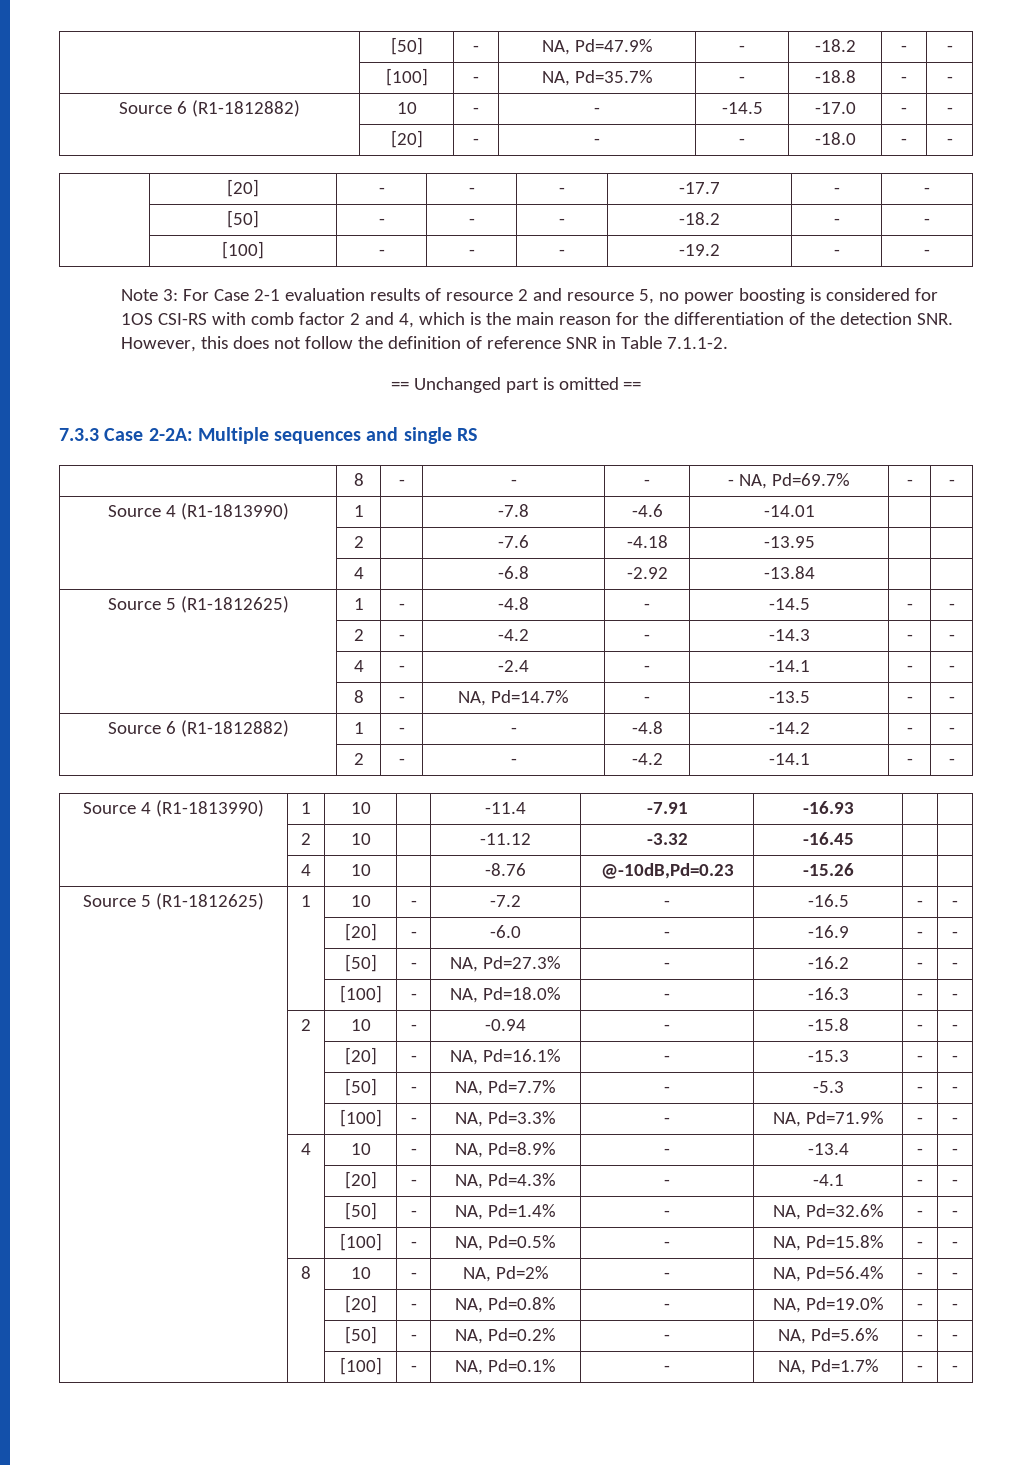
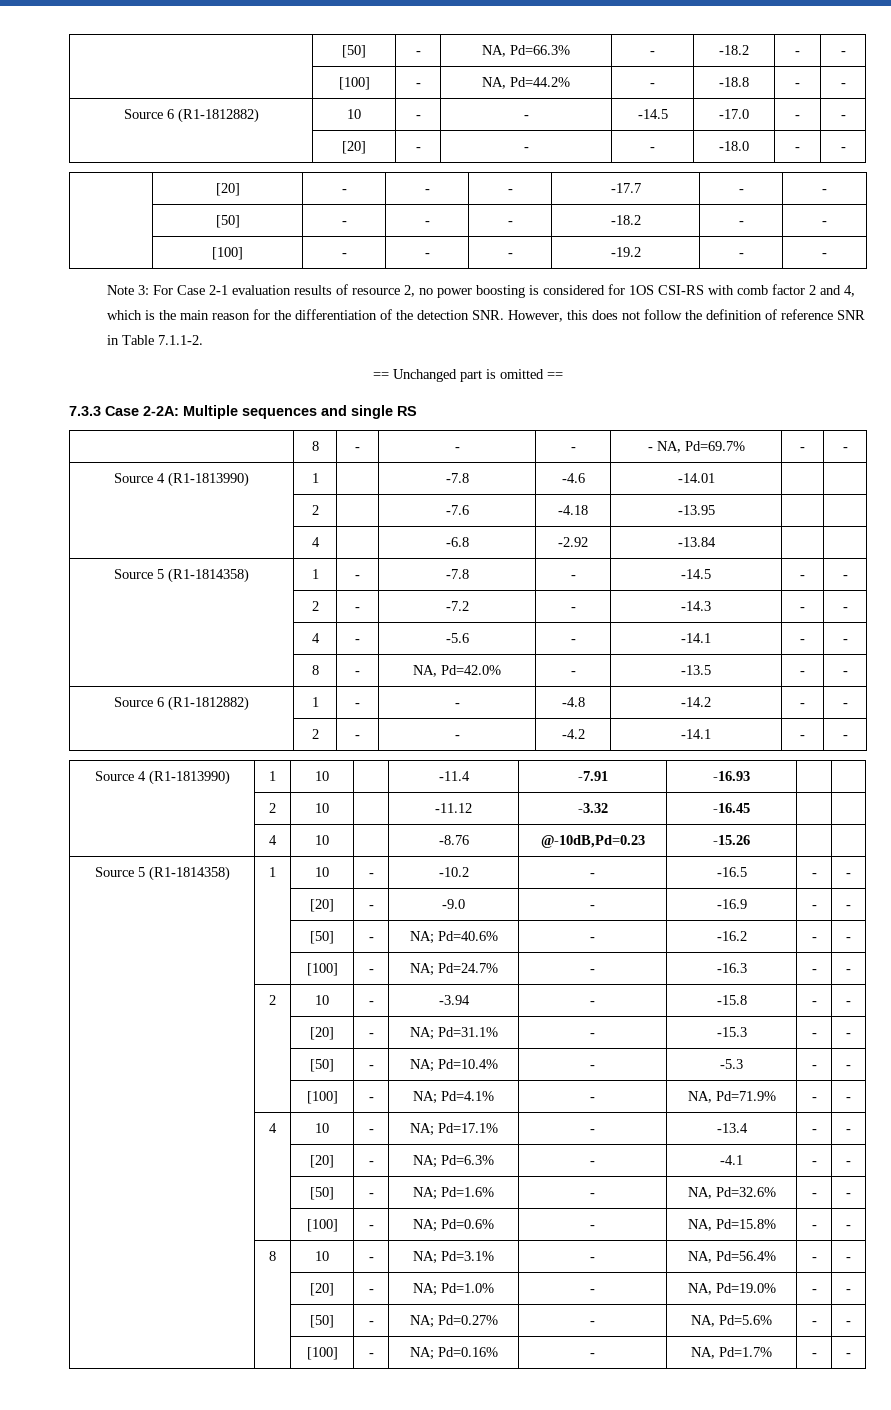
- | [50] | - | NA, Pd=47.9% | - | -18.2 | - | -
+ | [50] | - | NA, Pd=66.3% | - | -18.2 | - | -
- | [100] | - | NA, Pd=35.7% | - | -18.8 | - | -
+ | [100] | - | NA, Pd=44.2% | - | -18.8 | - | -
- Note 3: For Case 2-1 evaluation results of resource 2 and resource 5, no power boosting is considered for 1OS CSI-RS with comb factor 2 and 4, which is the main reason for the differentiation of the detection SNR. However, this does not follow the definition of reference SNR in Table 7.1.1-2.
+ Note 3: For Case 2-1 evaluation results of resource 2, no power boosting is considered for 1OS CSI-RS with comb factor 2 and 4, which is the main reason for the differentiation of the detection SNR. However, this does not follow the definition of reference SNR in Table 7.1.1-2.
- Source 5 (R1-1812625) | 1 | - | -4.8 | - | -14.5 | - | -
+ Source 5 (R1-1814358) | 1 | - | -7.8 | - | -14.5 | - | -
- | 2 | - | -4.2 | - | -14.3 | - | -
+ | 2 | - | -7.2 | - | -14.3 | - | -
- | 4 | - | -2.4 | - | -14.1 | - | -
+ | 4 | - | -5.6 | - | -14.1 | - | -
- | 8 | - | NA, Pd=14.7% | - | -13.5 | - | -
+ | 8 | - | NA, Pd=42.0% | - | -13.5 | - | -
- Source 5 (R1-1812625) | 1 | 10 | - | -7.2 | - | -16.5 | - | -
+ Source 5 (R1-1814358) | 1 | 10 | - | -10.2 | - | -16.5 | - | -
- | | [20] | - | -6.0 | - | -16.9 | - | -
+ | | [20] | - | -9.0 | - | -16.9 | - | -
- | | [50] | - | NA, Pd=27.3% | - | -16.2 | - | -
+ | | [50] | - | NA; Pd=40.6% | - | -16.2 | - | -
- | | [100] | - | NA, Pd=18.0% | - | -16.3 | - | -
+ | | [100] | - | NA; Pd=24.7% | - | -16.3 | - | -
- | 2 | 10 | - | -0.94 | - | -15.8 | - | -
+ | 2 | 10 | - | -3.94 | - | -15.8 | - | -
- | | [20] | - | NA, Pd=16.1% | - | -15.3 | - | -
+ | | [20] | - | NA; Pd=31.1% | - | -15.3 | - | -
- | | [50] | - | NA, Pd=7.7% | - | -5.3 | - | -
+ | | [50] | - | NA; Pd=10.4% | - | -5.3 | - | -
- | | [100] | - | NA, Pd=3.3% | - | NA, Pd=71.9% | - | -
+ | | [100] | - | NA; Pd=4.1% | - | NA, Pd=71.9% | - | -
- | 4 | 10 | - | NA, Pd=8.9% | - | -13.4 | - | -
+ | 4 | 10 | - | NA; Pd=17.1% | - | -13.4 | - | -
- | | [20] | - | NA, Pd=4.3% | - | -4.1 | - | -
+ | | [20] | - | NA; Pd=6.3% | - | -4.1 | - | -
- | | [50] | - | NA, Pd=1.4% | - | NA, Pd=32.6% | - | -
+ | | [50] | - | NA; Pd=1.6% | - | NA, Pd=32.6% | - | -
- | | [100] | - | NA, Pd=0.5% | - | NA, Pd=15.8% | - | -
+ | | [100] | - | NA; Pd=0.6% | - | NA, Pd=15.8% | - | -
- | 8 | 10 | - | NA, Pd=2% | - | NA, Pd=56.4% | - | -
+ | 8 | 10 | - | NA; Pd=3.1% | - | NA, Pd=56.4% | - | -
- | | [20] | - | NA, Pd=0.8% | - | NA, Pd=19.0% | - | -
+ | | [20] | - | NA; Pd=1.0% | - | NA, Pd=19.0% | - | -
- | | [50] | - | NA, Pd=0.2% | - | NA, Pd=5.6% | - | -
+ | | [50] | - | NA; Pd=0.27% | - | NA, Pd=5.6% | - | -
- | | [100] | - | NA, Pd=0.1% | - | NA, Pd=1.7% | - | -
+ | | [100] | - | NA; Pd=0.16% | - | NA, Pd=1.7% | - | -

